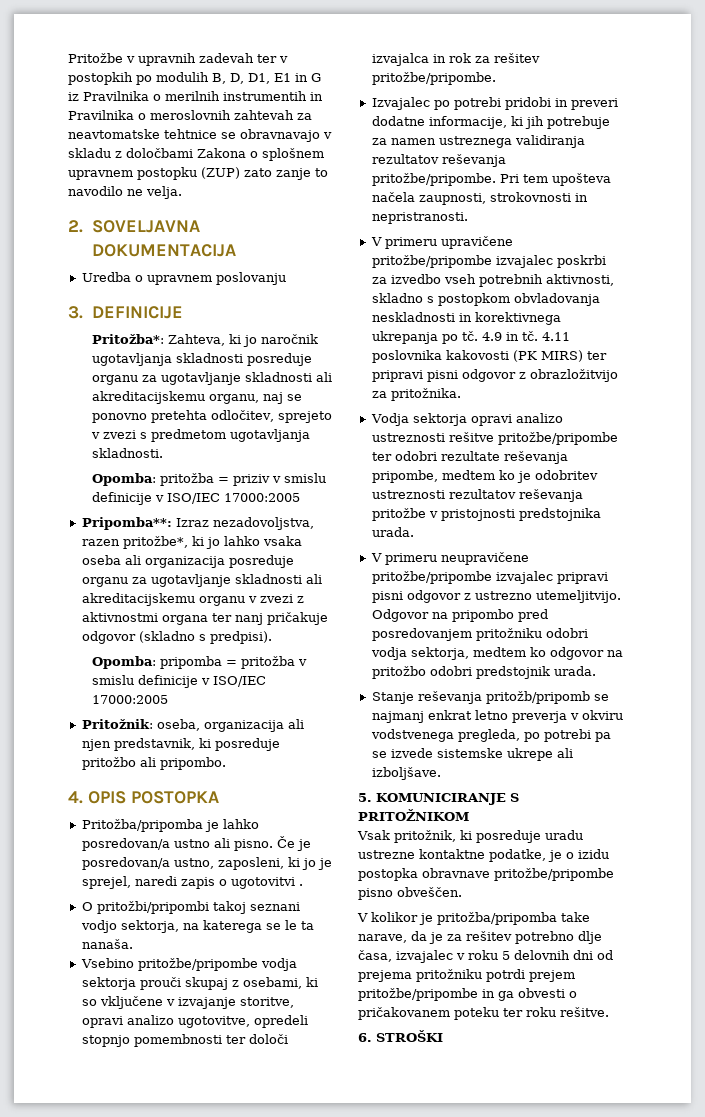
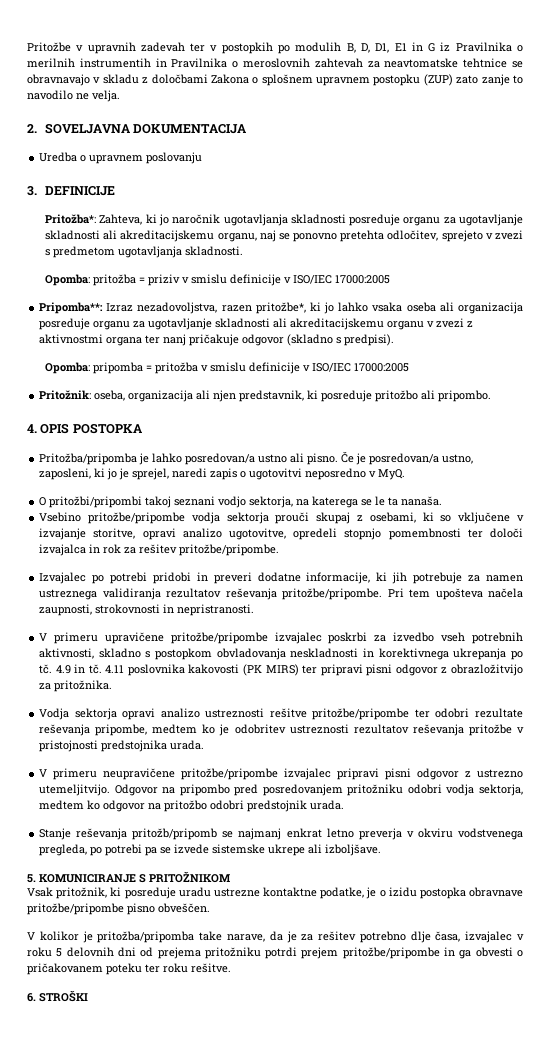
- Če je posredovan/a ustno, zaposleni, ki jo je sprejel, naredi zapis o ugotovitvi .
+ Če je posredovan/a ustno, zaposleni, ki jo je sprejel, naredi zapis o ugotovitvi neposredno v MyQ.

